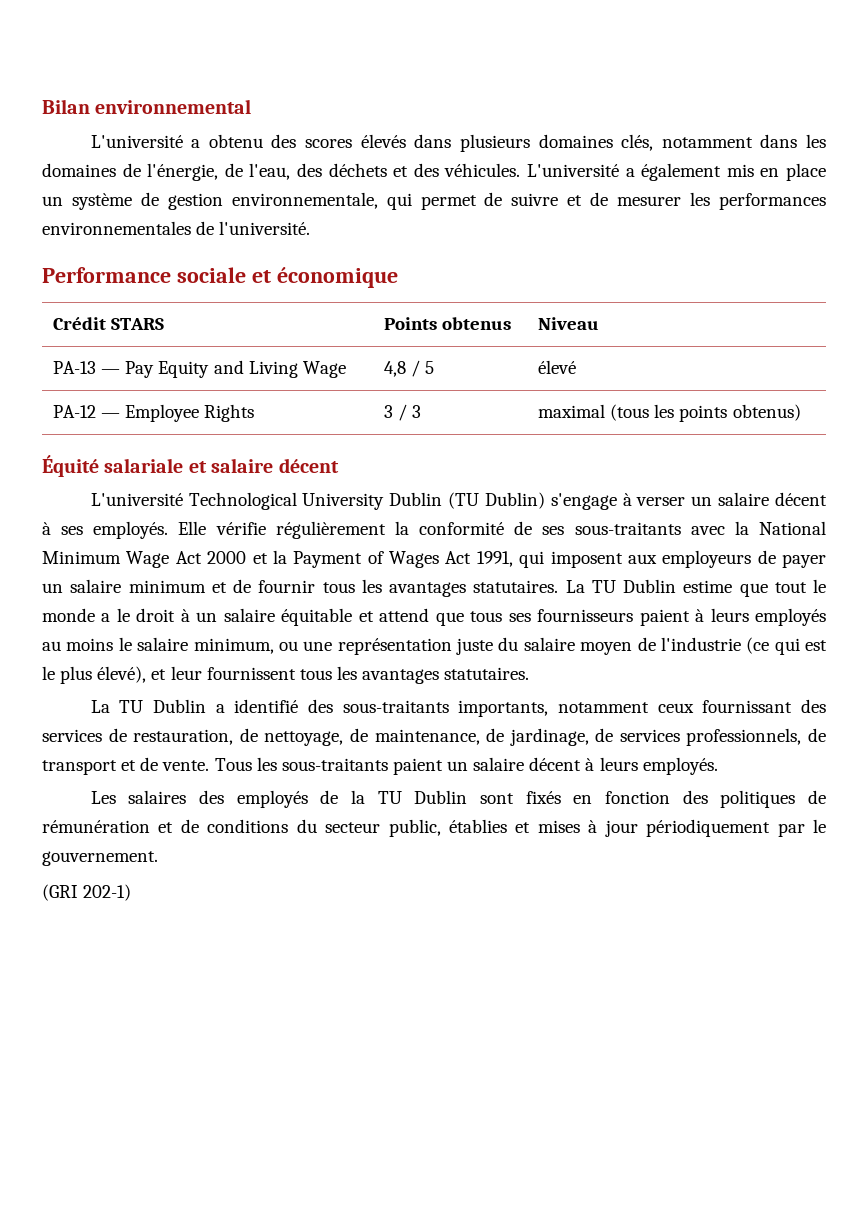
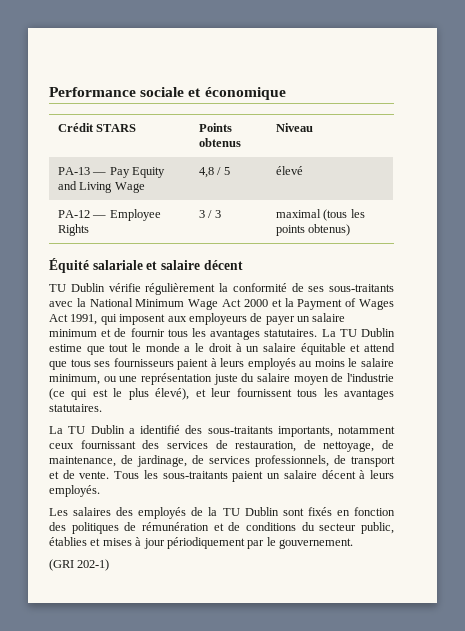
- Bilan environnemental
- L'université a obtenu des scores élevés dans plusieurs domaines clés, notamment dans les domaines de l'énergie, de l'eau, des déchets et des véhicules. L'université a également mis en place un système de gestion environnementale, qui permet de suivre et de mesurer les performances environnementales de l'université.
- L'université Technological University Dublin (TU Dublin) s'engage à verser un salaire décent à ses employés. Elle vérifie régulièrement la conformité de ses sous-traitants avec la National Minimum Wage Act 2000 et la Payment of Wages Act 1991, qui imposent aux employeurs de payer un salaire minimum et de fournir tous les avantages statutaires.
+ TU Dublin vérifie régulièrement la conformité de ses sous-traitants avec la National Minimum Wage Act 2000 et la Payment of Wages Act 1991, qui imposent aux employeurs de payer un salaire minimum et de fournir tous les avantages statutaires.

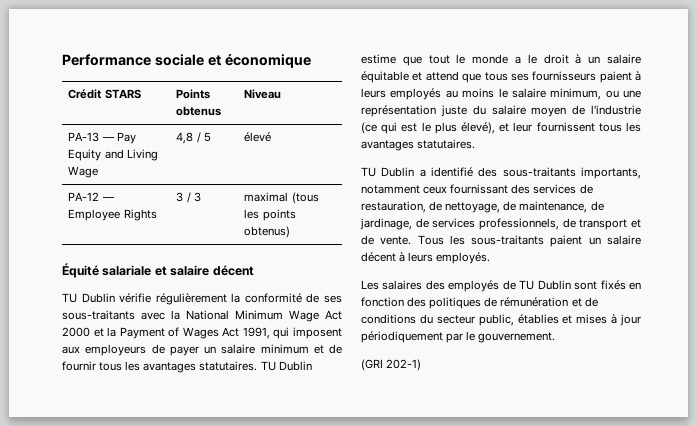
- La TU Dublin estime que tout le monde a le droit à un salaire équitable et attend que tous ses fournisseurs paient à leurs employés au moins le salaire minimum, ou une représentation juste du salaire moyen de l'industrie (ce qui est le plus élevé), et leur fournissent tous les avantages statutaires.
+ TU Dublin estime que tout le monde a le droit à un salaire équitable et attend que tous ses fournisseurs paient à leurs employés au moins le salaire minimum, ou une représentation juste du salaire moyen de l'industrie (ce qui est le plus élevé), et leur fournissent tous les avantages statutaires.
- La TU Dublin a identifié des sous-traitants importants, notamment ceux fournissant des services de restauration, de nettoyage, de maintenance, de jardinage, de services professionnels, de transport et de vente.
+ TU Dublin a identifié des sous-traitants importants, notamment ceux fournissant des services de restauration, de nettoyage, de maintenance, de jardinage, de services professionnels, de transport et de vente.
- Les salaires des employés de la TU Dublin sont fixés en fonction des politiques de rémunération et de conditions du secteur public, établies et mises à jour périodiquement par le gouvernement.
+ Les salaires des employés de TU Dublin sont fixés en fonction des politiques de rémunération et de conditions du secteur public, établies et mises à jour périodiquement par le gouvernement.

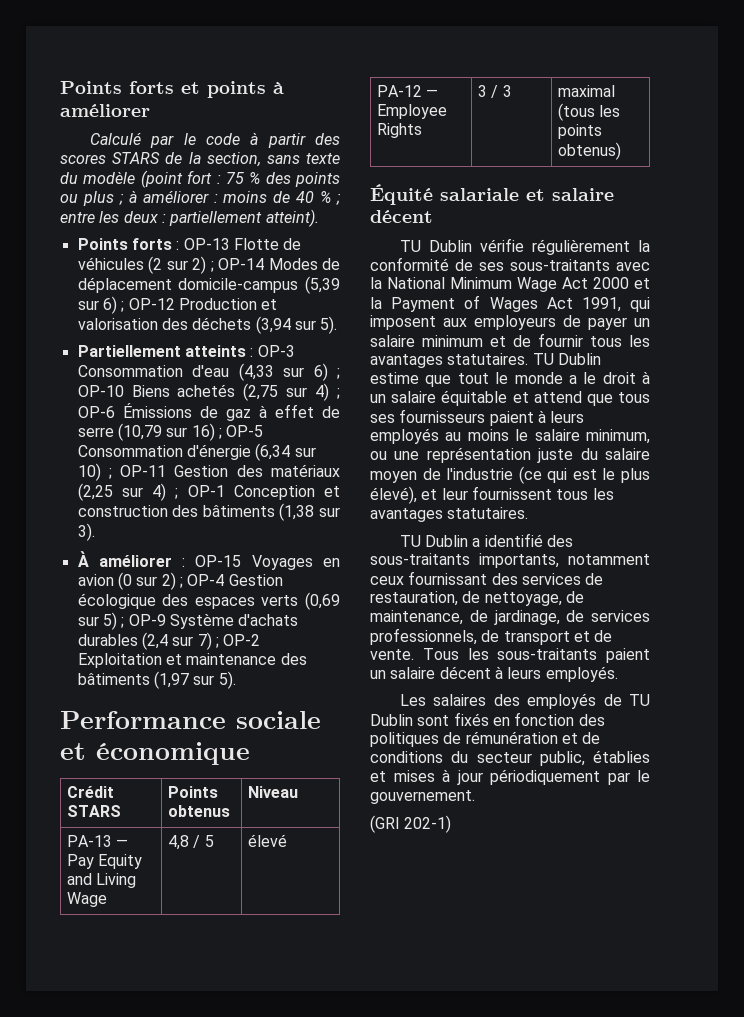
+ Points forts et points à améliorer
+ Calculé par le code à partir des scores STARS de la section, sans texte du modèle (point fort : 75 % des points ou plus ; à améliorer : moins de 40 % ; entre les deux : partiellement atteint).
+ Points forts : OP-13 Flotte de véhicules (2 sur 2) ; OP-14 Modes de déplacement domicile-campus (5,39 sur 6) ; OP-12 Production et valorisation des déchets (3,94 sur 5).
+ Partiellement atteints : OP-3 Consommation d'eau (4,33 sur 6) ; OP-10 Biens achetés (2,75 sur 4) ; OP-6 Émissions de gaz à effet de serre (10,79 sur 16) ; OP-5 Consommation d'énergie (6,34 sur 10) ; OP-11 Gestion des matériaux (2,25 sur 4) ; OP-1 Conception et construction des bâtiments (1,38 sur 3).
+ À améliorer : OP-15 Voyages en avion (0 sur 2) ; OP-4 Gestion écologique des espaces verts (0,69 sur 5) ; OP-9 Système d'achats durables (2,4 sur 7) ; OP-2 Exploitation et maintenance des bâtiments (1,97 sur 5).

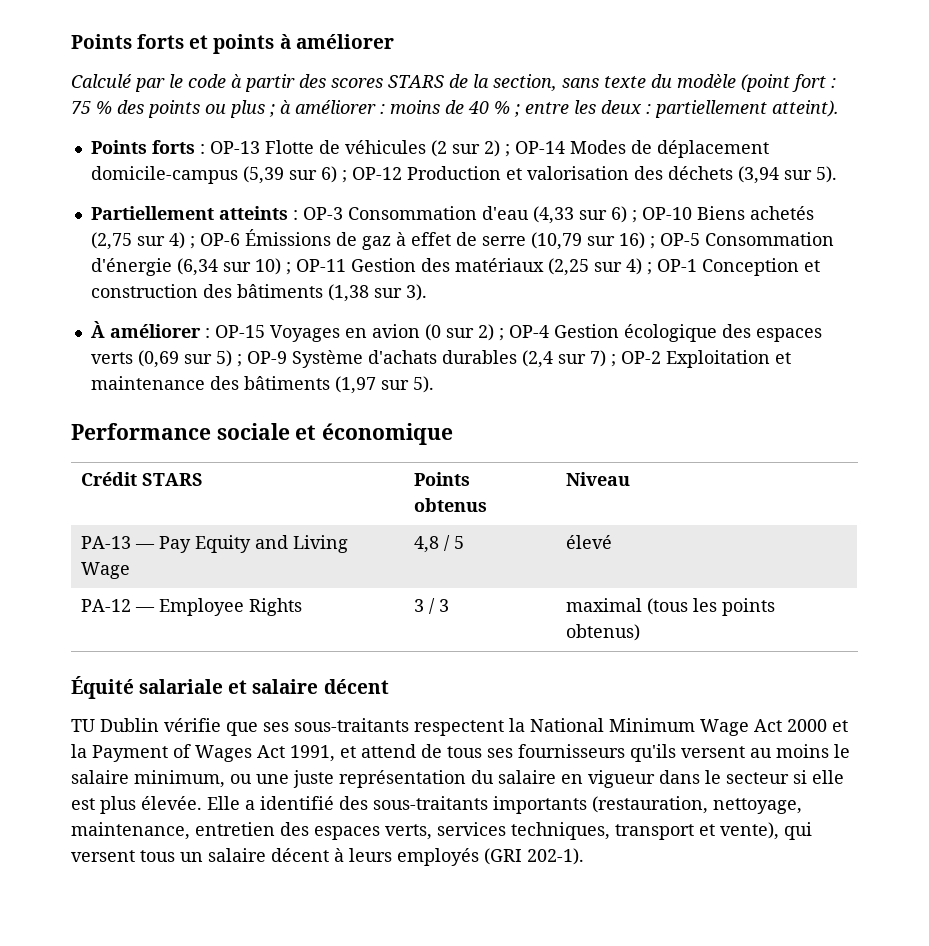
- TU Dublin vérifie régulièrement la conformité de ses sous-traitants avec la National Minimum Wage Act 2000 et la Payment of Wages Act 1991, qui imposent aux employeurs de payer un salaire minimum et de fournir tous les avantages statutaires. TU Dublin estime que tout le monde a le droit à un salaire équitable et attend que tous ses fournisseurs paient à leurs employés au moins le salaire minimum, ou une représentation juste du salaire moyen de l'industrie (ce qui est le plus élevé), et leur fournissent tous les avantages statutaires.
- TU Dublin a identifié des sous-traitants importants, notamment ceux fournissant des services de restauration, de nettoyage, de maintenance, de jardinage, de services professionnels, de transport et de vente. Tous les sous-traitants paient un salaire décent à leurs employés.
- Les salaires des employés de TU Dublin sont fixés en fonction des politiques de rémunération et de conditions du secteur public, établies et mises à jour périodiquement par le gouvernement.
- (GRI 202-1)
+ TU Dublin vérifie que ses sous-traitants respectent la National Minimum Wage Act 2000 et la Payment of Wages Act 1991, et attend de tous ses fournisseurs qu'ils versent au moins le salaire minimum, ou une juste représentation du salaire en vigueur dans le secteur si elle est plus élevée. Elle a identifié des sous-traitants importants (restauration, nettoyage, maintenance, entretien des espaces verts, services techniques, transport et vente), qui versent tous un salaire décent à leurs employés (GRI 202-1).

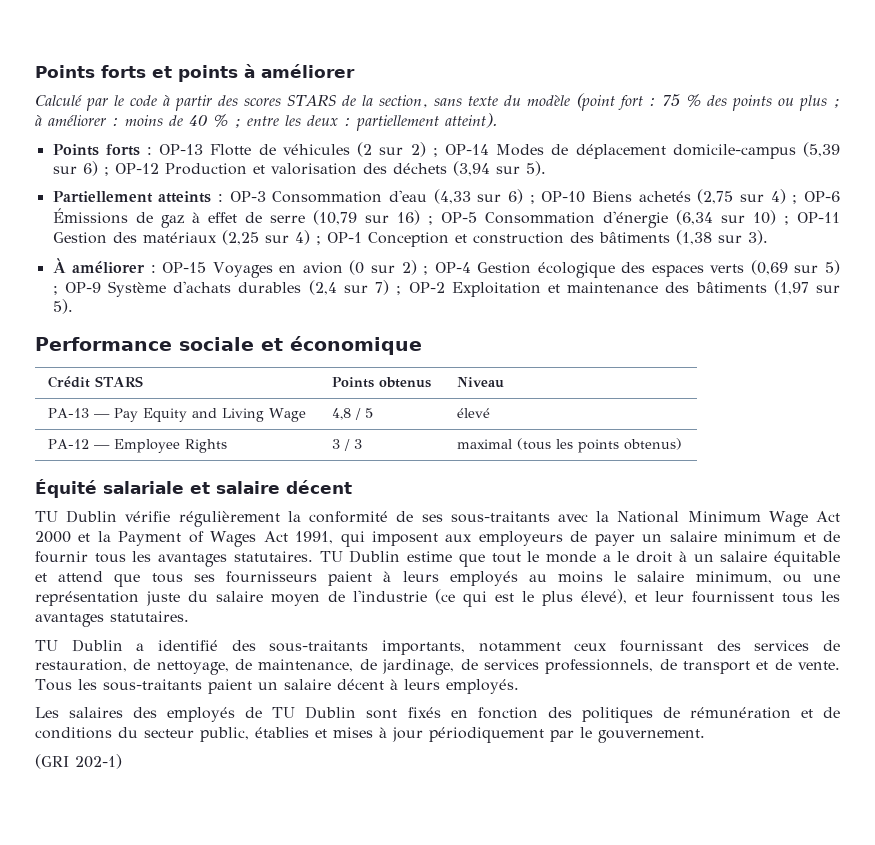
- TU Dublin vérifie que ses sous-traitants respectent la National Minimum Wage Act 2000 et la Payment of Wages Act 1991, et attend de tous ses fournisseurs qu'ils versent au moins le salaire minimum, ou une juste représentation du salaire en vigueur dans le secteur si elle est plus élevée. Elle a identifié des sous-traitants importants (restauration, nettoyage, maintenance, entretien des espaces verts, services techniques, transport et vente), qui versent tous un salaire décent à leurs employés (GRI 202-1).
+ TU Dublin vérifie régulièrement la conformité de ses sous-traitants avec la National Minimum Wage Act 2000 et la Payment of Wages Act 1991, qui imposent aux employeurs de payer un salaire minimum et de fournir tous les avantages statutaires. TU Dublin estime que tout le monde a le droit à un salaire équitable et attend que tous ses fournisseurs paient à leurs employés au moins le salaire minimum, ou une représentation juste du salaire moyen de l'industrie (ce qui est le plus élevé), et leur fournissent tous les avantages statutaires.
+ TU Dublin a identifié des sous-traitants importants, notamment ceux fournissant des services de restauration, de nettoyage, de maintenance, de jardinage, de services professionnels, de transport et de vente. Tous les sous-traitants paient un salaire décent à leurs employés.
+ Les salaires des employés de TU Dublin sont fixés en fonction des politiques de rémunération et de conditions du secteur public, établies et mises à jour périodiquement par le gouvernement.
+ (GRI 202-1)

